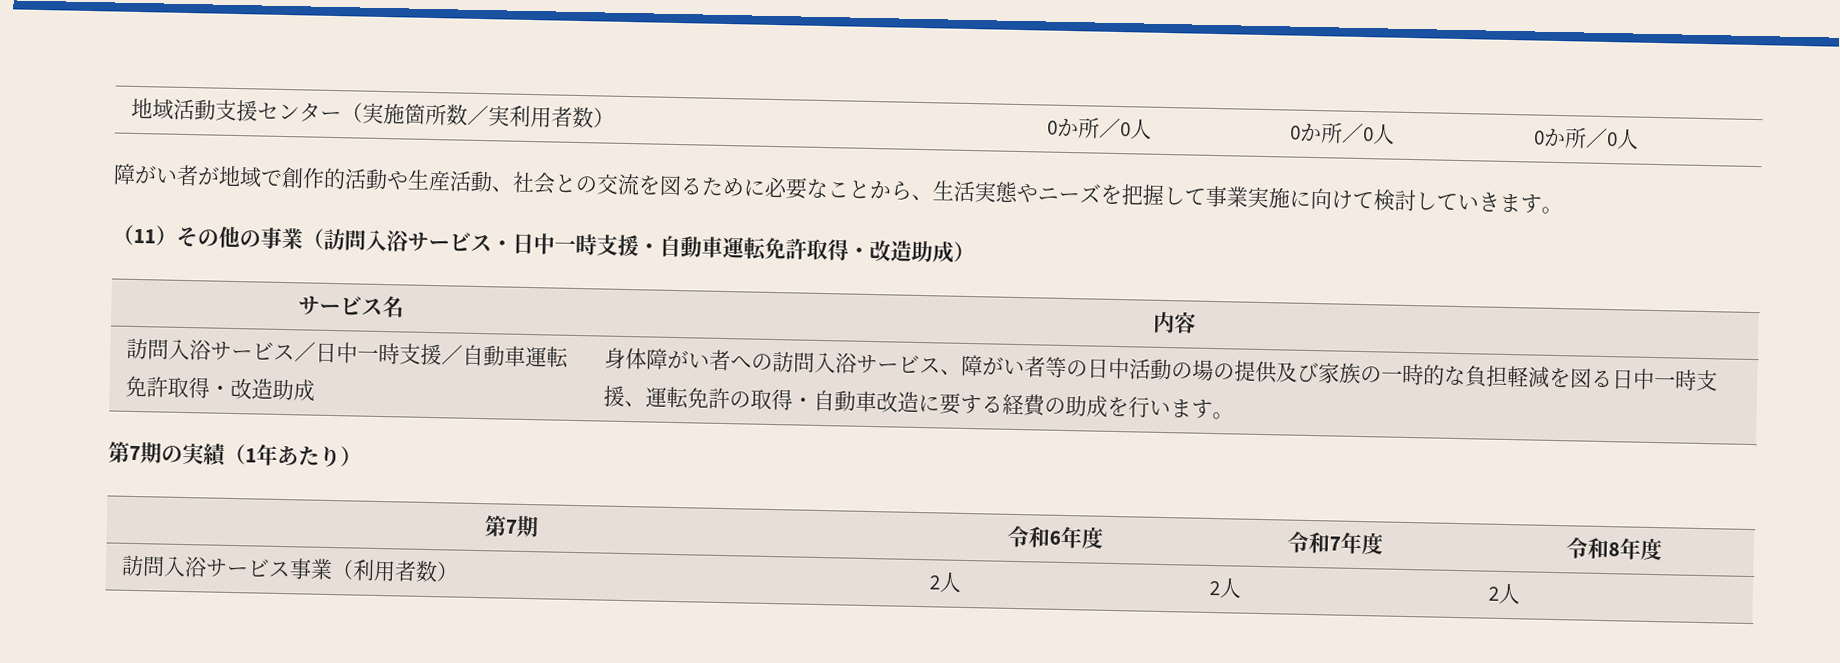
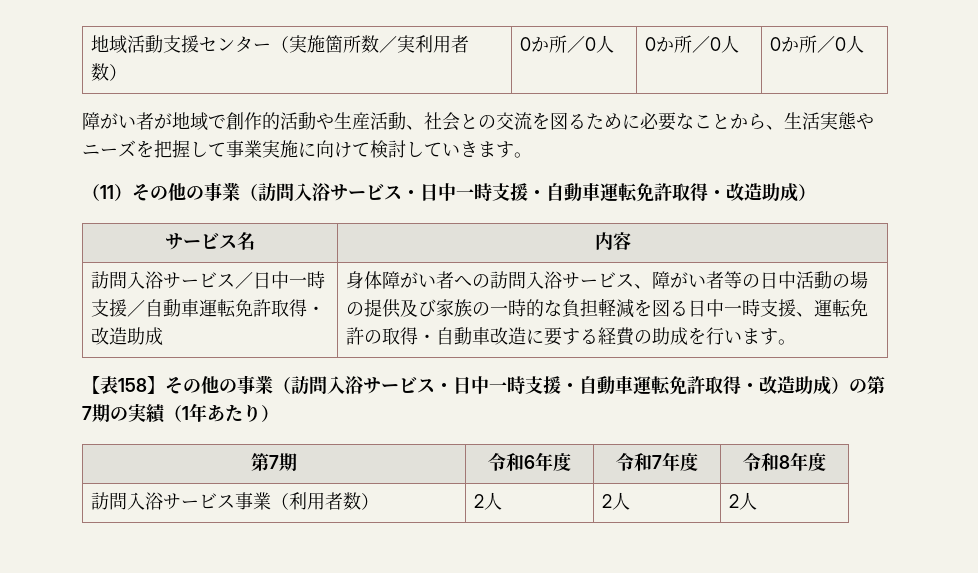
- 第7期の実績（1年あたり）
+ 【表158】その他の事業（訪問入浴サービス・日中一時支援・自動車運転免許取得・改造助成）の第7期の実績（1年あたり）

